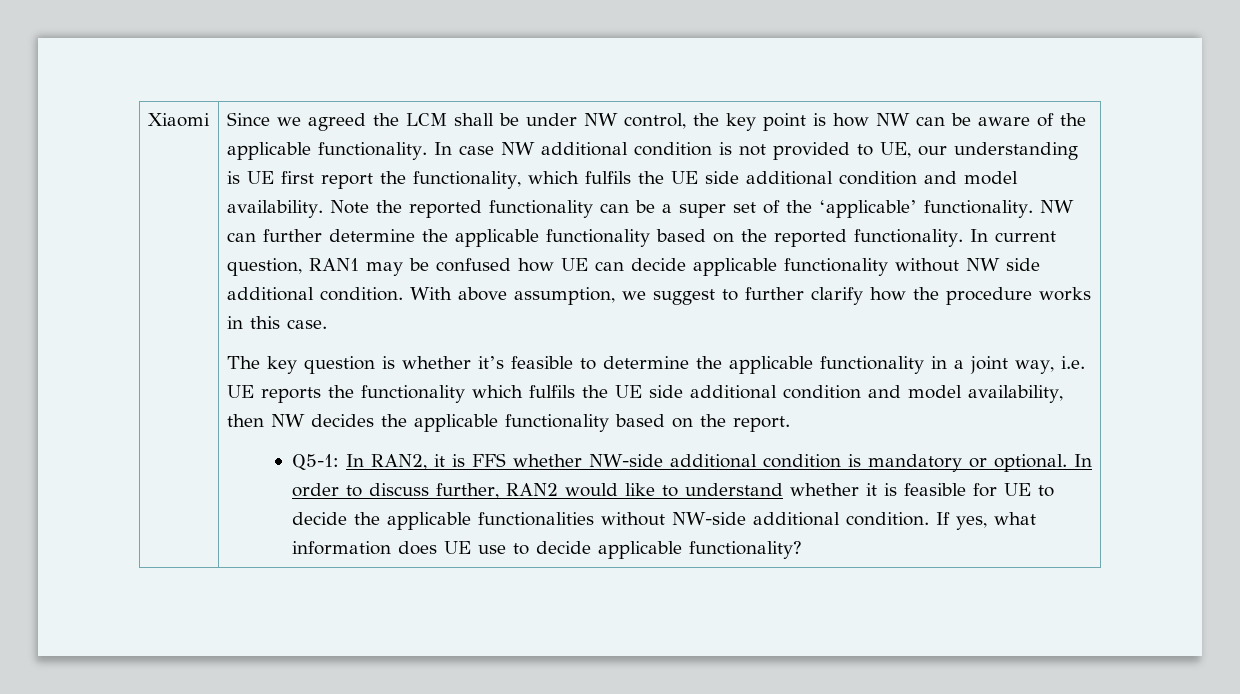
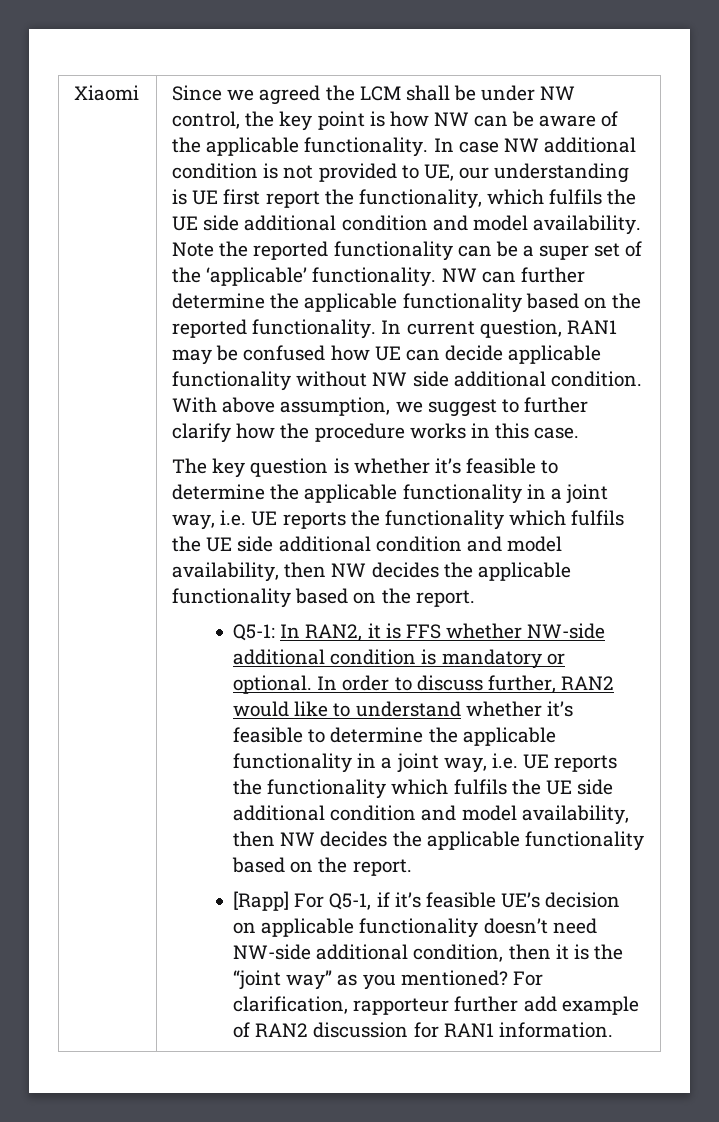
- In order to discuss further, RAN2 would like to understand whether it is feasible for UE to decide the applicable functionalities without NW-side additional condition. If yes, what information does UE use to decide applicable functionality?
+ In order to discuss further, RAN2 would like to understand whether it’s feasible to determine the applicable functionality in a joint way, i.e. UE reports the functionality which fulfils the UE side additional condition and model availability, then NW decides the applicable functionality based on the report.
+ [Rapp] For Q5-1, if it’s feasible UE’s decision on applicable functionality doesn’t need NW-side additional condition, then it is the “joint way” as you mentioned? For clarification, rapporteur further add example of RAN2 discussion for RAN1 information.

